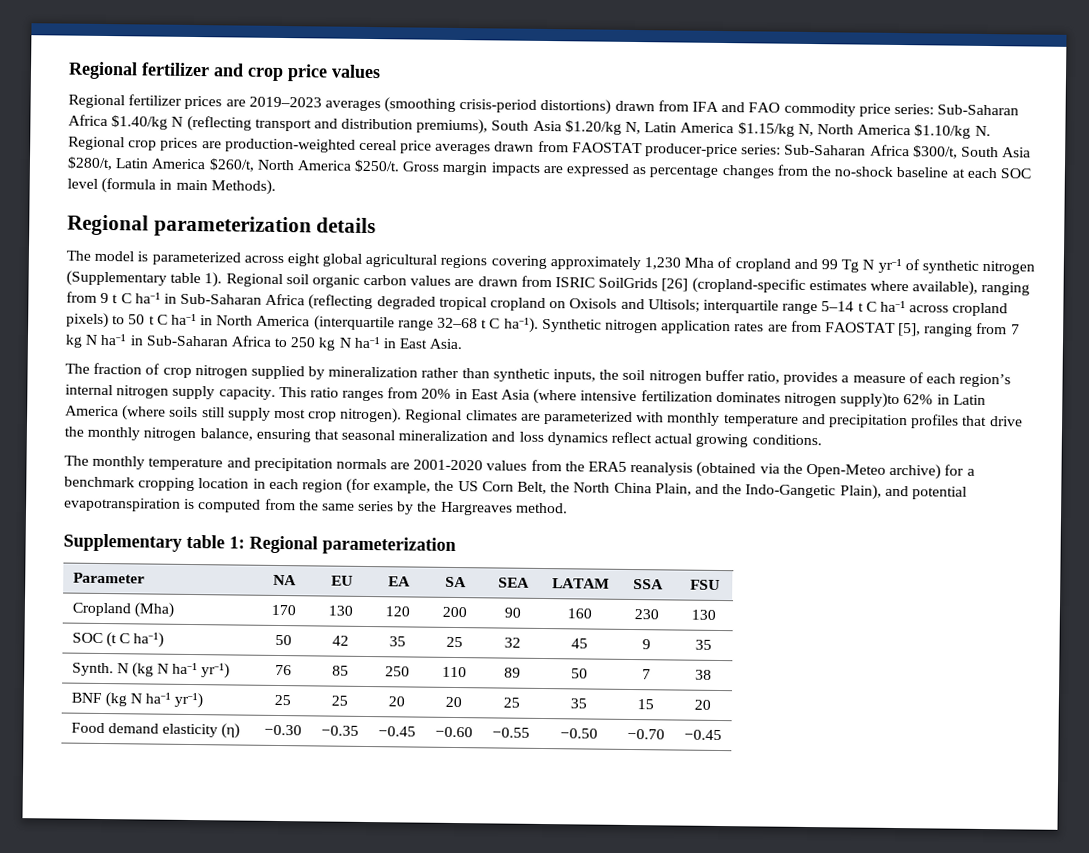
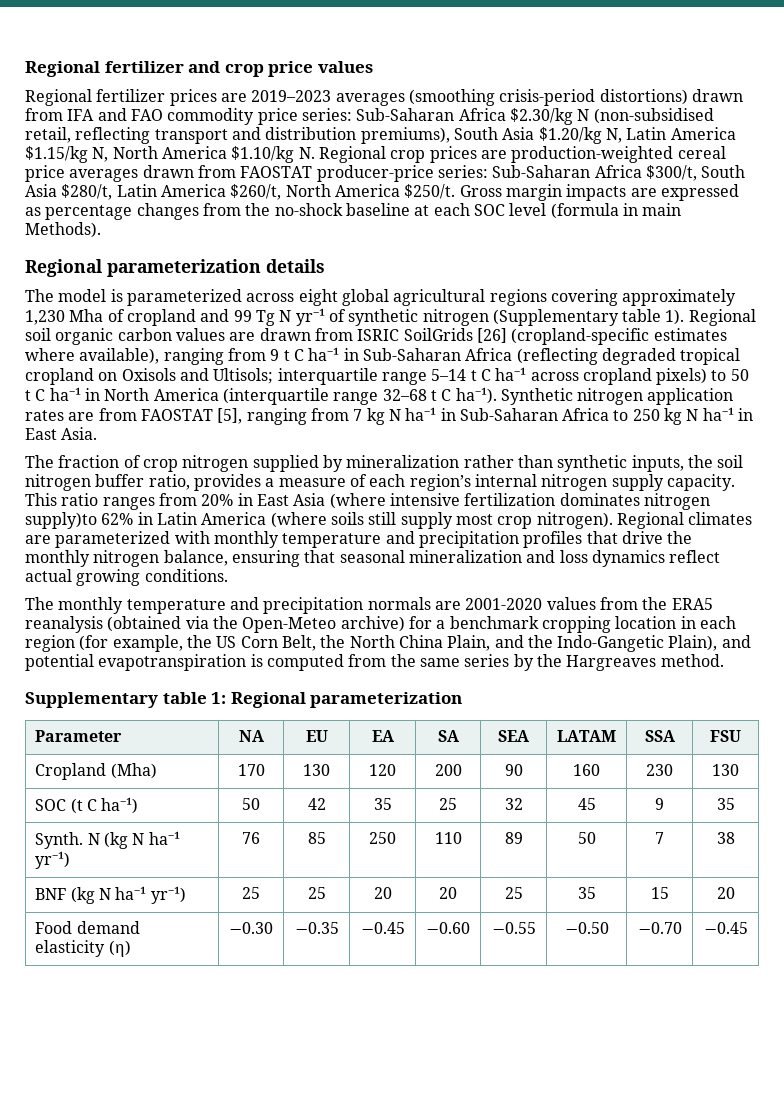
- Regional fertilizer prices are 2019–2023 averages (smoothing crisis-period distortions) drawn from IFA and FAO commodity price series: Sub-Saharan Africa $1.40/kg N (reflecting transport and distribution premiums), South Asia $1.20/kg N, Latin America $1.15/kg N, North America $1.10/kg N. Regional crop prices are production-weighted cereal price averages drawn from FAOSTAT producer-price series: Sub-Saharan Africa $300/t, South Asia $280/t, Latin America $260/t, North America $250/t.
+ Regional fertilizer prices are 2019–2023 averages (smoothing crisis-period distortions) drawn from IFA and FAO commodity price series: Sub-Saharan Africa $2.30/kg N (non-subsidised retail, reflecting transport and distribution premiums), South Asia $1.20/kg N, Latin America $1.15/kg N, North America $1.10/kg N. Regional crop prices are production-weighted cereal price averages drawn from FAOSTAT producer-price series: Sub-Saharan Africa $300/t, South Asia $280/t, Latin America $260/t, North America $250/t.

